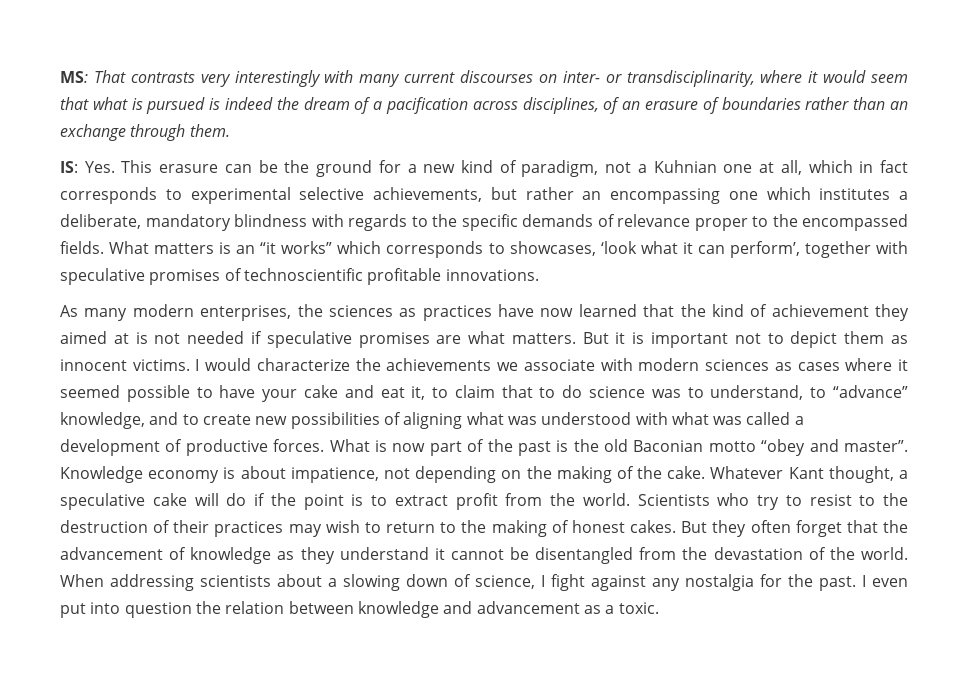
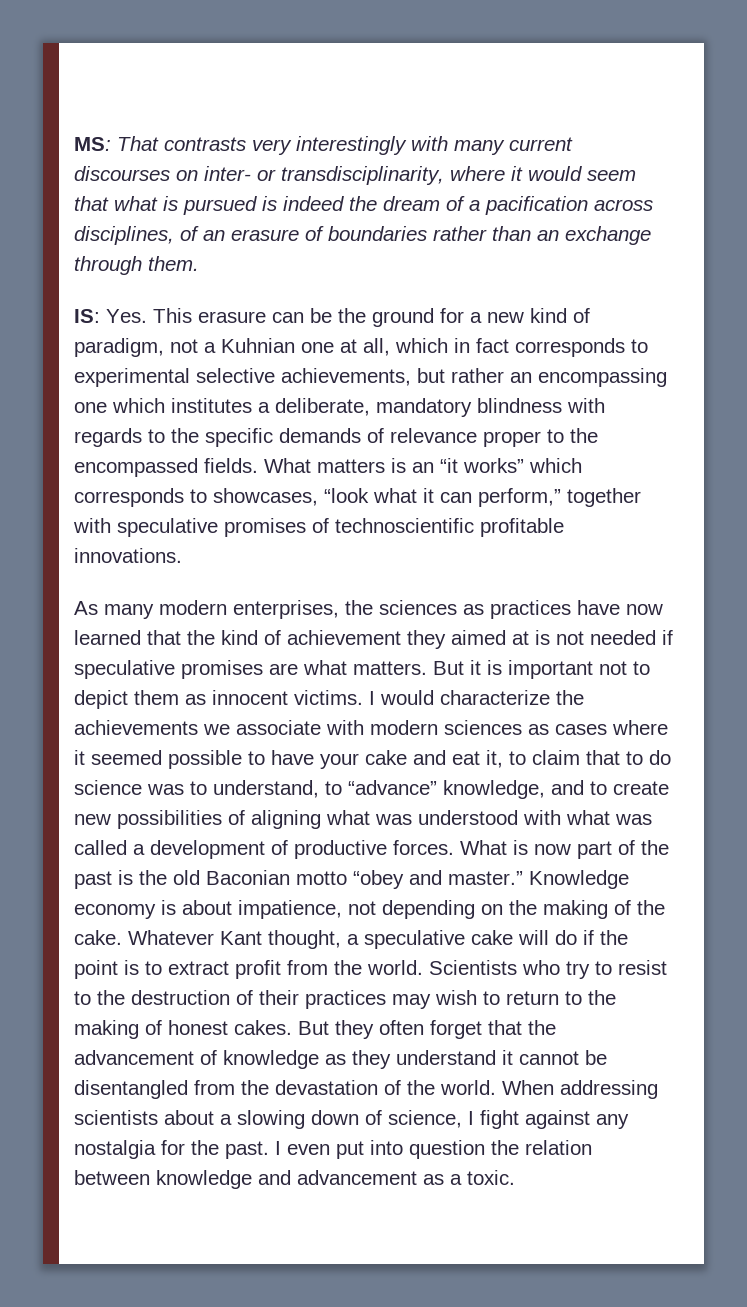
- What matters is an “it works” which corresponds to showcases, ‘look what it can perform’, together with speculative promises of technoscientific profitable innovations.
+ What matters is an “it works” which corresponds to showcases, “look what it can perform,” together with speculative promises of technoscientific profitable innovations.
- What is now part of the past is the old Baconian motto “obey and master”.
+ What is now part of the past is the old Baconian motto “obey and master.”

